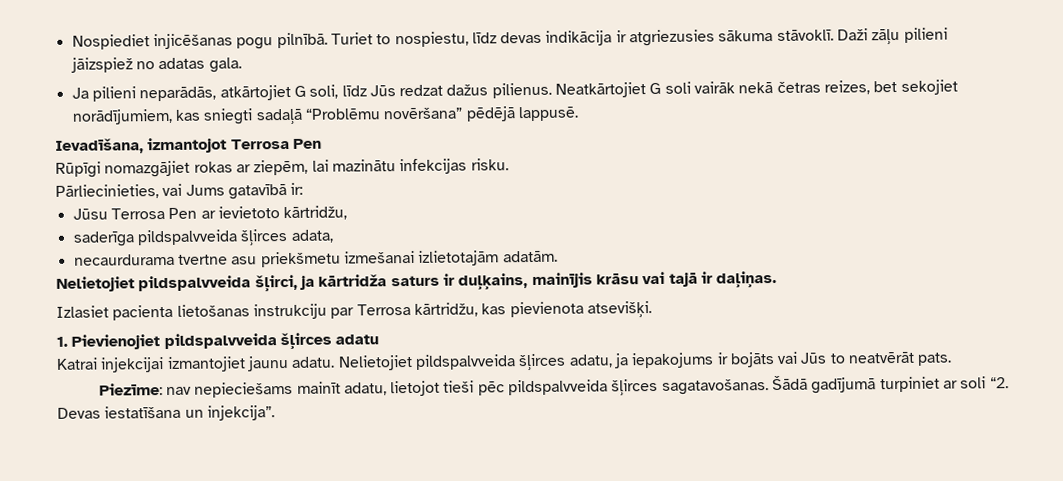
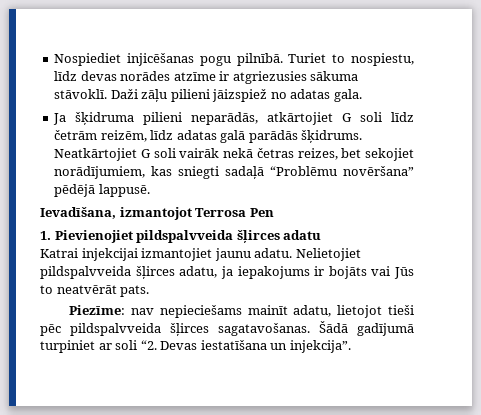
- Turiet to nospiestu, līdz devas indikācija ir atgriezusies sākuma stāvoklī.
+ Turiet to nospiestu, līdz devas norādes atzīme ir atgriezusies sākuma stāvoklī.
- Ja pilieni neparādās, atkārtojiet G soli, līdz Jūs redzat dažus pilienus.
+ Ja šķidruma pilieni neparādās, atkārtojiet G soli līdz četrām reizēm, līdz adatas galā parādās šķidrums.
- Rūpīgi nomazgājiet rokas ar ziepēm, lai mazinātu infekcijas risku.
- Pārliecinieties, vai Jums gatavībā ir:
- Jūsu Terrosa Pen ar ievietoto kārtridžu,
- saderīga pildspalvveida šļirces adata,
- necaurdurama tvertne asu priekšmetu izmešanai izlietotajām adatām.
- Nelietojiet pildspalvveida šļirci, ja kārtridža saturs ir duļķains, mainījis krāsu vai tajā ir daļiņas.
- Izlasiet pacienta lietošanas instrukciju par Terrosa kārtridžu, kas pievienota atsevišķi.

